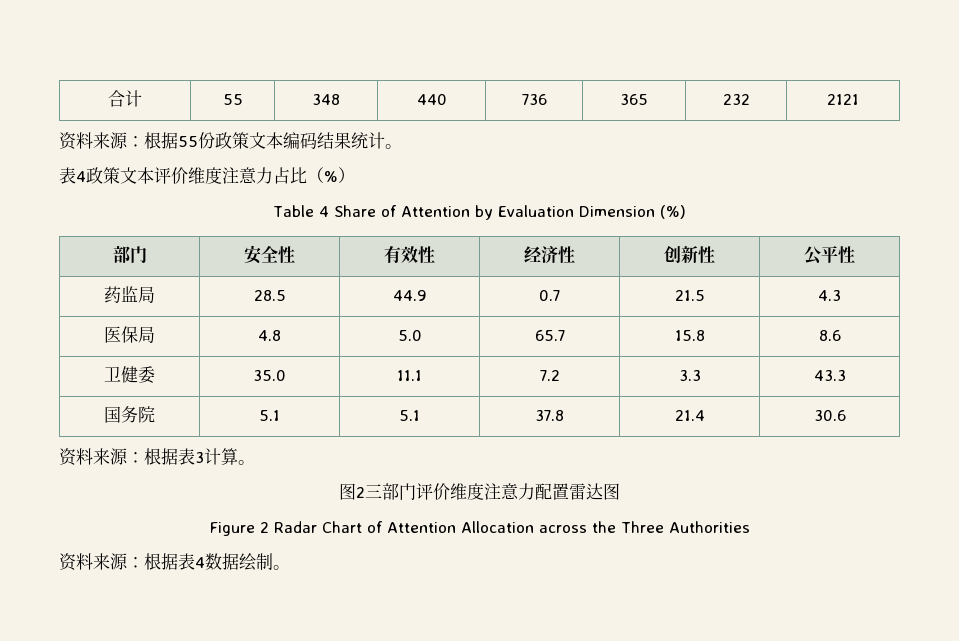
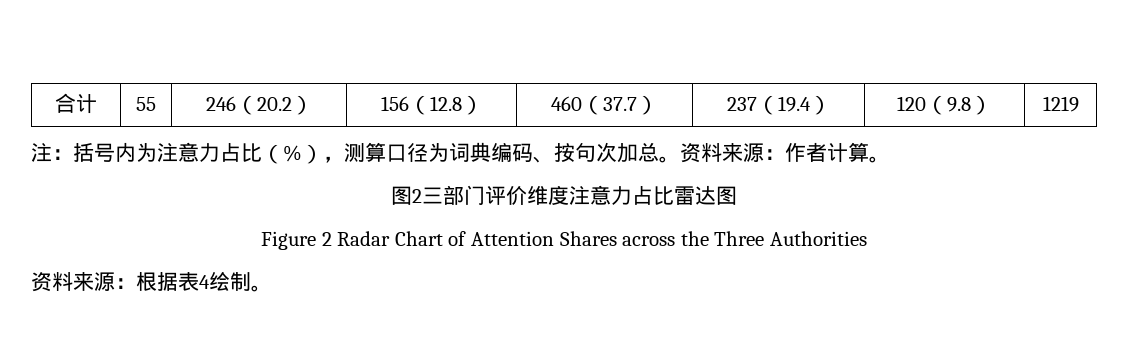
- 合计 | 55 | 348 | 440 | 736 | 365 | 232 | 2121
- 资料来源：根据55份政策文本编码结果统计。
- 表4政策文本评价维度注意力占比（%）
- Table 4 Share of Attention by Evaluation Dimension (%)
- 部门 | 安全性 | 有效性 | 经济性 | 创新性 | 公平性
- 药监局 | 28.5 | 44.9 | 0.7 | 21.5 | 4.3
- 医保局 | 4.8 | 5.0 | 65.7 | 15.8 | 8.6
- 卫健委 | 35.0 | 11.1 | 7.2 | 3.3 | 43.3
- 国务院 | 5.1 | 5.1 | 37.8 | 21.4 | 30.6
- 资料来源：根据表3计算。
+ 合计 | 55 | 246（20.2） | 156（12.8） | 460（37.7） | 237（19.4） | 120（9.8） | 1219
+ 注：括号内为注意力占比（%），测算口径为词典编码、按句次加总。资料来源：作者计算。
- 图2三部门评价维度注意力配置雷达图
+ 图2三部门评价维度注意力占比雷达图
- Figure 2 Radar Chart of Attention Allocation across the Three Authorities
+ Figure 2 Radar Chart of Attention Shares across the Three Authorities
- 资料来源：根据表4数据绘制。
+ 资料来源：根据表4绘制。

